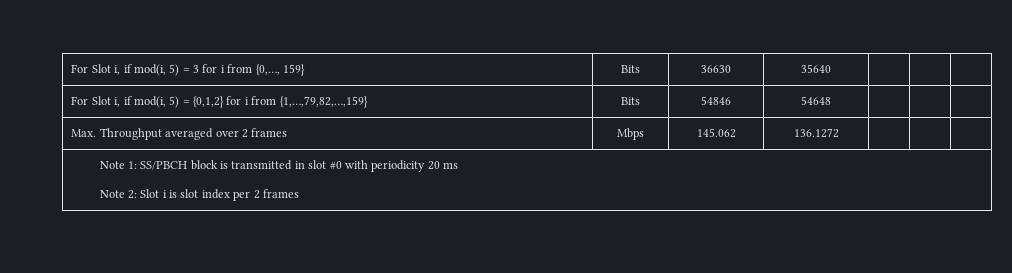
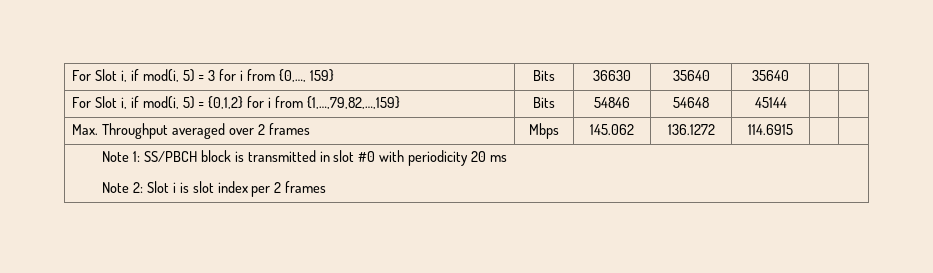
- For Slot i, if mod(i, 5) = 3 for i from {0,…, 159} | Bits | 36630 | 35640 | | |
+ For Slot i, if mod(i, 5) = 3 for i from {0,…, 159} | Bits | 36630 | 35640 | 35640 | |
- For Slot i, if mod(i, 5) = {0,1,2} for i from {1,…,79,82,…,159} | Bits | 54846 | 54648 | | |
+ For Slot i, if mod(i, 5) = {0,1,2} for i from {1,…,79,82,…,159} | Bits | 54846 | 54648 | 45144 | |
- Max. Throughput averaged over 2 frames | Mbps | 145.062 | 136.1272 | | |
+ Max. Throughput averaged over 2 frames | Mbps | 145.062 | 136.1272 | 114.6915 | |

